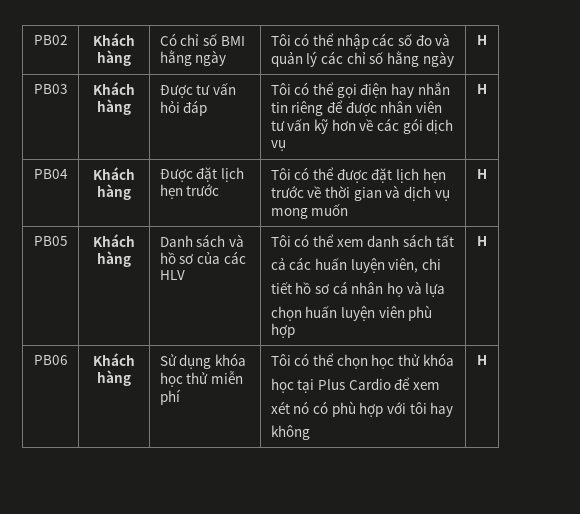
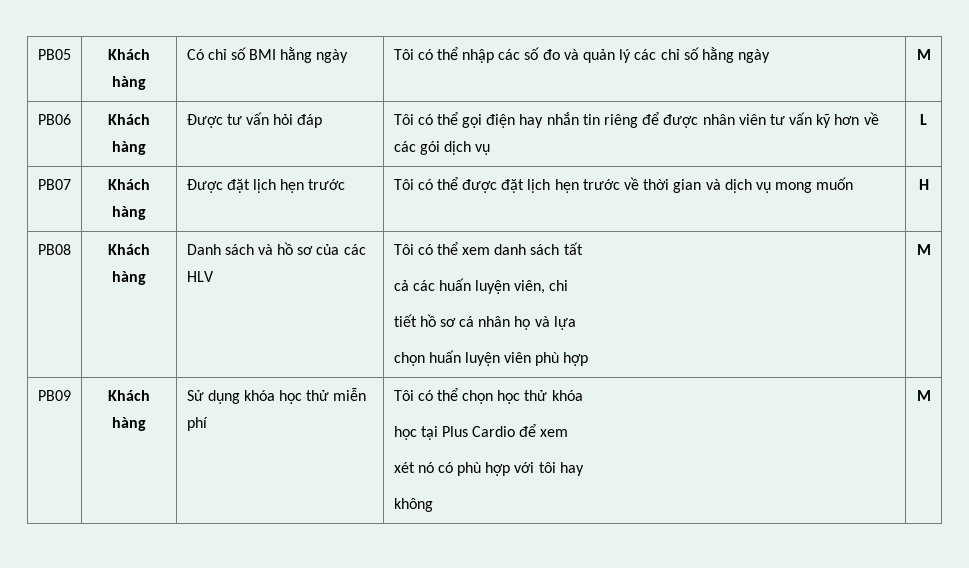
- PB02 | Khách hàng | Có chỉ số BMI hằng ngày | Tôi có thể nhập các số đo và quản lý các chỉ số hằng ngày | H
- PB03 | Khách hàng | Được tư vấn hỏi đáp | Tôi có thể gọi điện hay nhắn tin riêng để được nhân viên tư vấn kỹ hơn về các gói dịch vụ | H
- PB04 | Khách hàng | Được đặt lịch hẹn trước | Tôi có thể được đặt lịch hẹn trước về thời gian và dịch vụ mong muốn | H
+ PB05 | Khách hàng | Có chỉ số BMI hằng ngày | Tôi có thể nhập các số đo và quản lý các chỉ số hằng ngày | M
+ PB06 | Khách hàng | Được tư vấn hỏi đáp | Tôi có thể gọi điện hay nhắn tin riêng để được nhân viên tư vấn kỹ hơn về các gói dịch vụ | L
+ PB07 | Khách hàng | Được đặt lịch hẹn trước | Tôi có thể được đặt lịch hẹn trước về thời gian và dịch vụ mong muốn | H
- PB05 | Khách hàng | Danh sách và hồ sơ của các HLV | Tôi có thể xem danh sách tất
+ PB08 | Khách hàng | Danh sách và hồ sơ của các HLV | Tôi có thể xem danh sách tất
  cả các huấn luyện viên, chi
  tiết hồ sơ cá nhân họ và lựa
- chọn huấn luyện viên phù hợp | H
- PB06 | Khách hàng | Sử dụng khóa học thử miễn phí | Tôi có thể chọn học thử khóa
+ chọn huấn luyện viên phù hợp | M
+ PB09 | Khách hàng | Sử dụng khóa học thử miễn phí | Tôi có thể chọn học thử khóa
  học tại Plus Cardio để xem
  xét nó có phù hợp với tôi hay
- không | H
+ không | M

